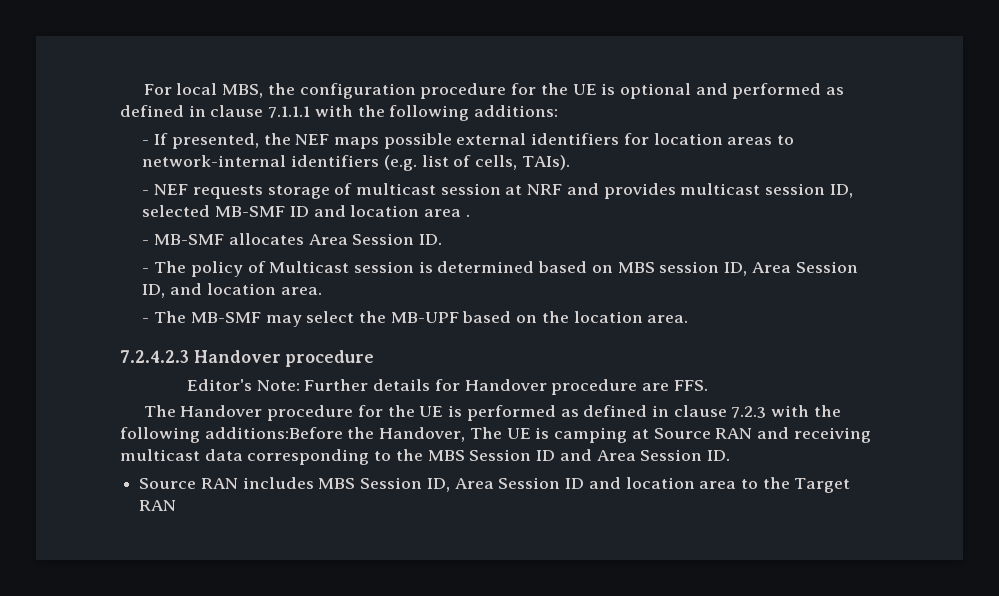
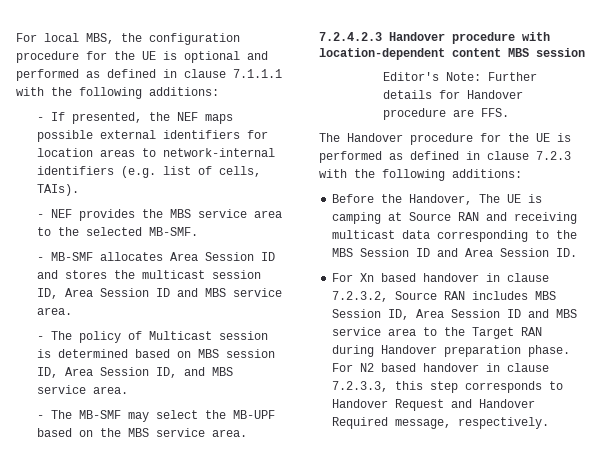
- - NEF requests storage of multicast session at NRF and provides multicast session ID, selected MB-SMF ID and location area .
+ - NEF provides the MBS service area to the selected MB-SMF.
- - MB-SMF allocates Area Session ID.
+ - MB-SMF allocates Area Session ID and stores the multicast session ID, Area Session ID and MBS service area.
- - The policy of Multicast session is determined based on MBS session ID, Area Session ID, and location area.
+ - The policy of Multicast session is determined based on MBS session ID, Area Session ID, and MBS service area.
- - The MB-SMF may select the MB-UPF based on the location area.
+ - The MB-SMF may select the MB-UPF based on the MBS service area.
- 7.2.4.2.3 Handover procedure
+ 7.2.4.2.3 Handover procedure with location-dependent content MBS session
- The Handover procedure for the UE is performed as defined in clause 7.2.3 with the following additions:Before the Handover, The UE is camping at Source RAN and receiving multicast data corresponding to the MBS Session ID and Area Session ID.
+ The Handover procedure for the UE is performed as defined in clause 7.2.3 with the following additions:
+ Before the Handover, The UE is camping at Source RAN and receiving multicast data corresponding to the MBS Session ID and Area Session ID.
- Source RAN includes MBS Session ID, Area Session ID and location area to the Target RAN
+ For Xn based handover in clause 7.2.3.2, Source RAN includes MBS Session ID, Area Session ID and MBS service area to the Target RAN during Handover preparation phase. For N2 based handover in clause 7.2.3.3, this step corresponds to Handover Request and Handover Required message, respectively.

